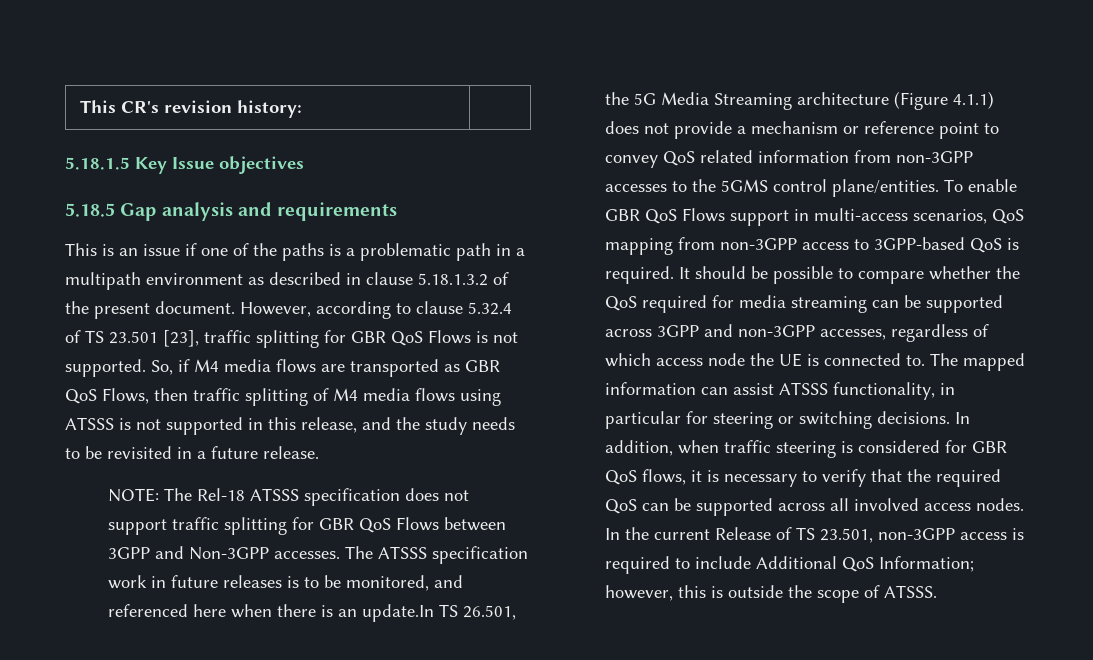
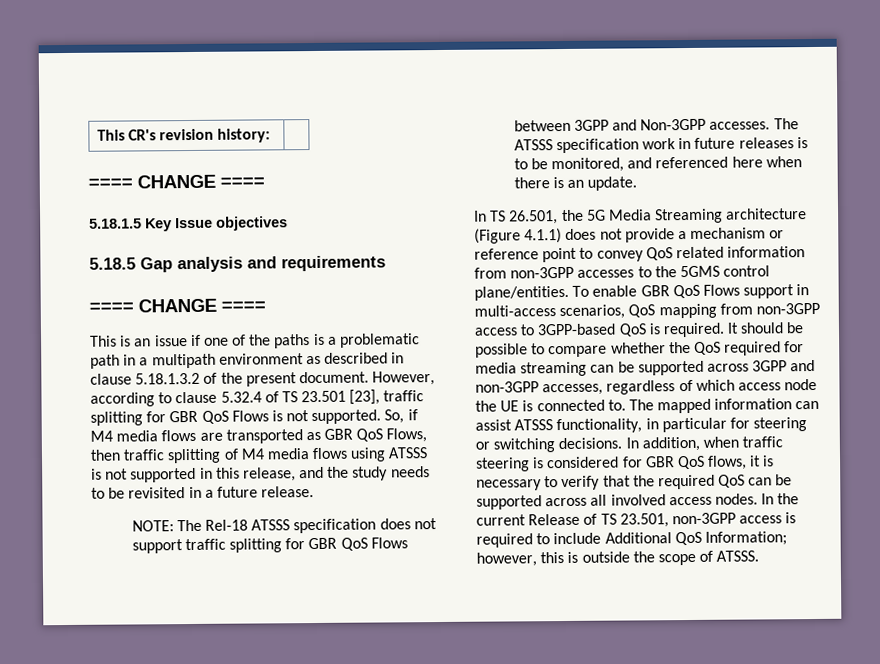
  This CR's revision history: |
+ ==== CHANGE ====
  5.18.5 Gap analysis and requirements
+ ==== CHANGE ====
- The ATSSS specification work in future releases is to be monitored, and referenced here when there is an update.In TS 26.501, the 5G Media Streaming architecture (Figure 4.1.1) does not provide a mechanism or reference point to convey QoS related information from non-3GPP accesses to the 5GMS control plane/entities.
+ The ATSSS specification work in future releases is to be monitored, and referenced here when there is an update.
+ In TS 26.501, the 5G Media Streaming architecture (Figure 4.1.1) does not provide a mechanism or reference point to convey QoS related information from non-3GPP accesses to the 5GMS control plane/entities.

